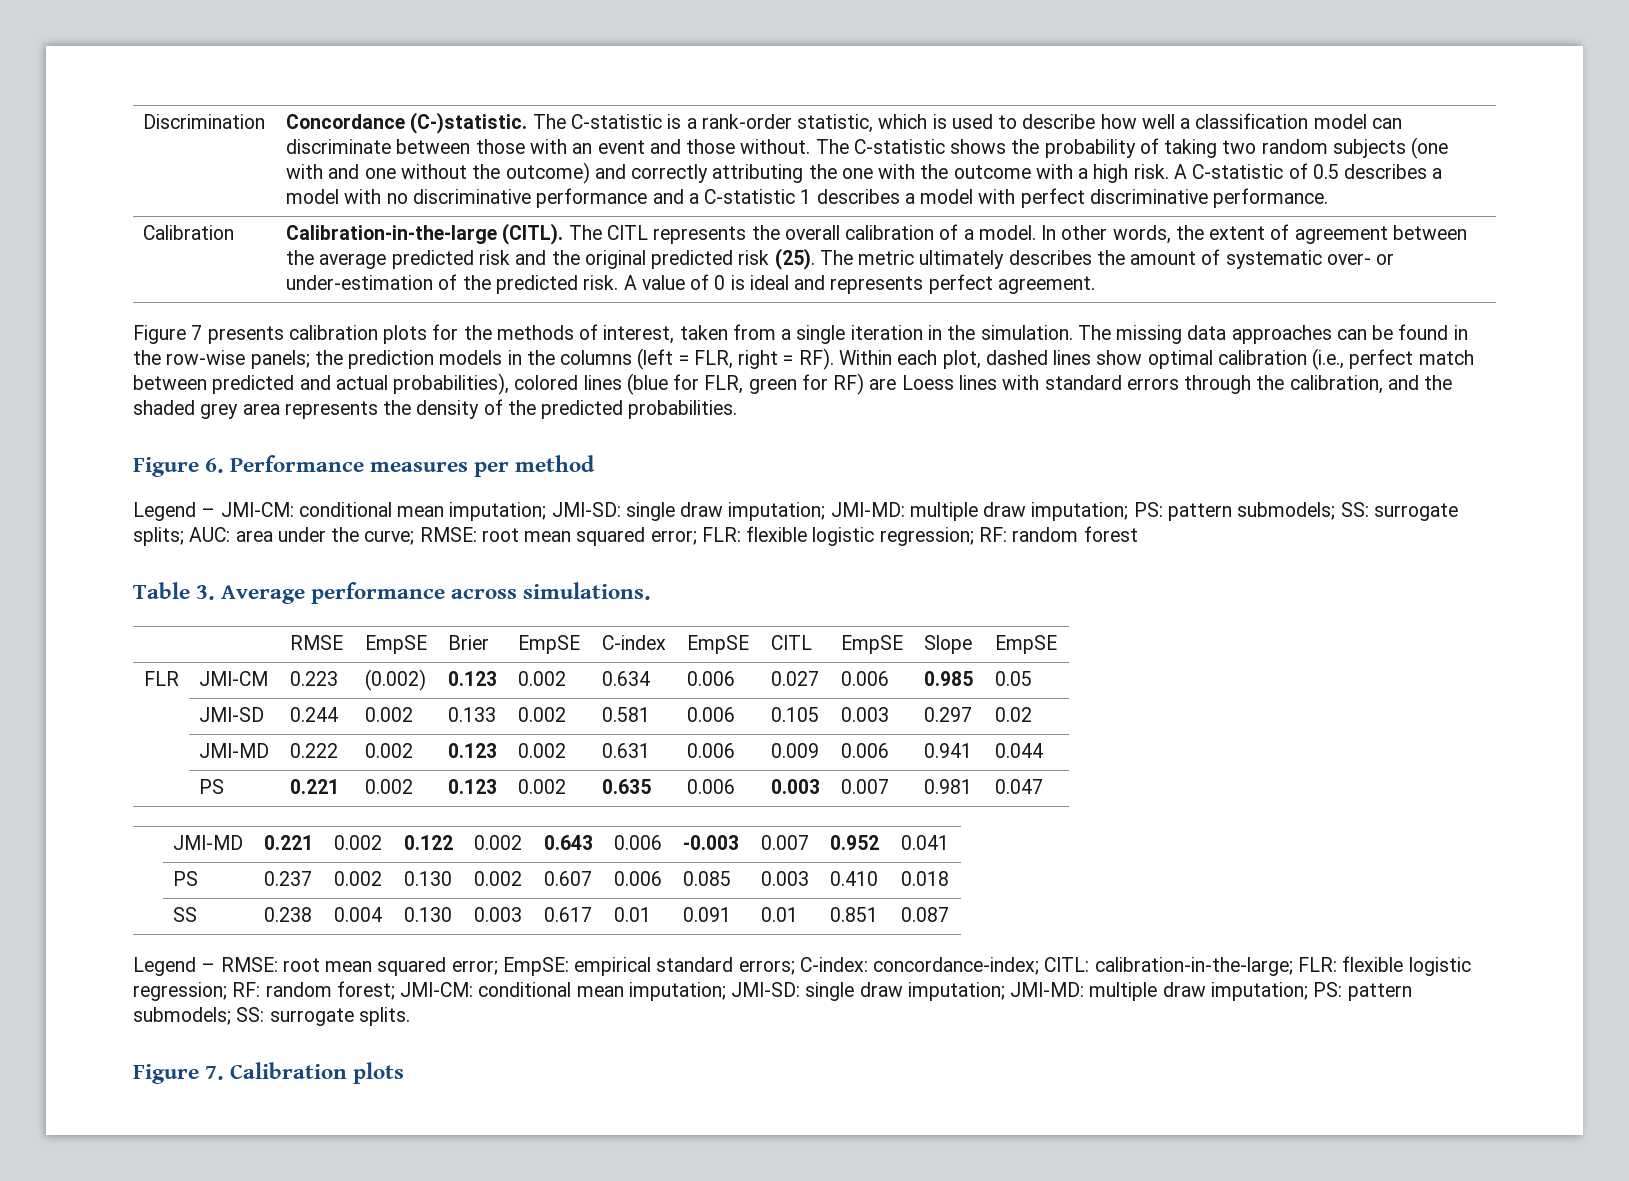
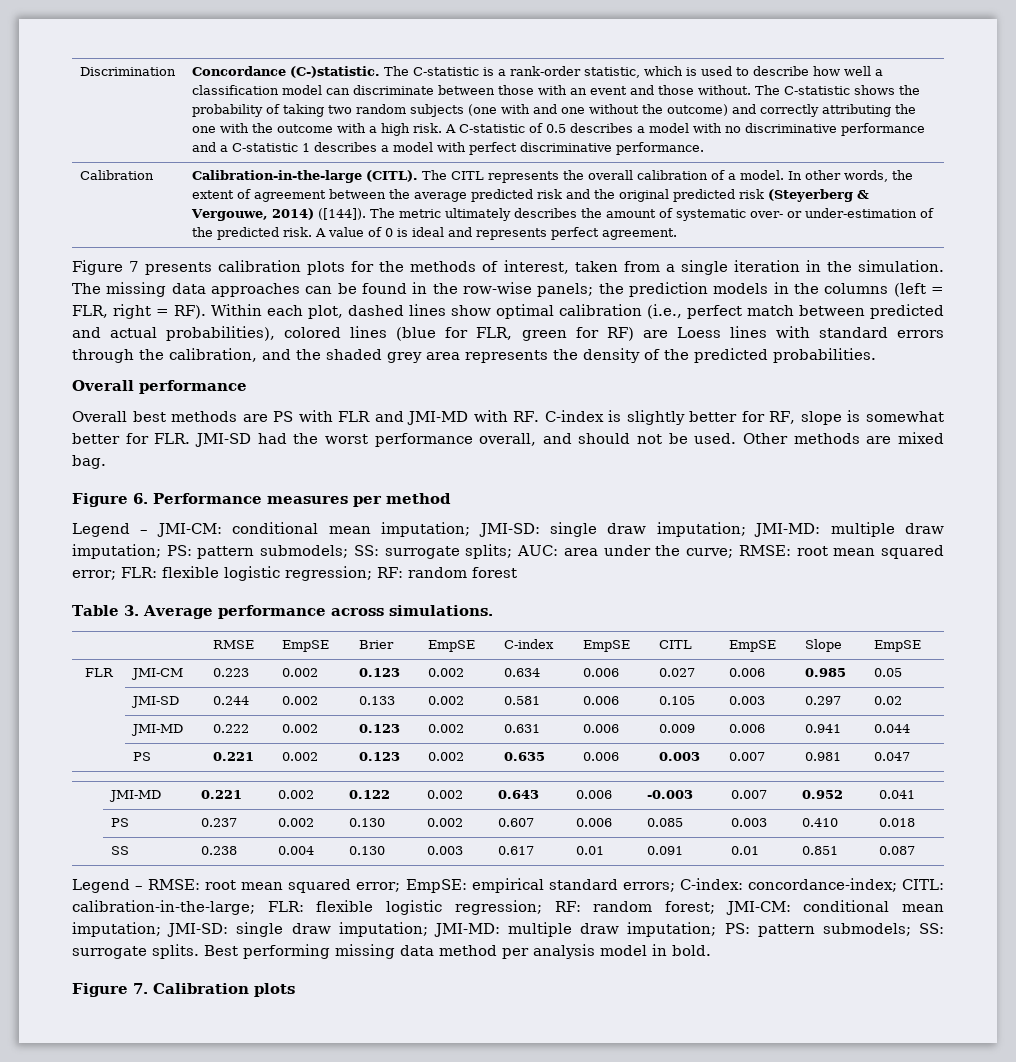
- In other words, the extent of agreement between the average predicted risk and the original predicted risk (25).
+ In other words, the extent of agreement between the average predicted risk and the original predicted risk (Steyerberg & Vergouwe, 2014) ([144]).
+ Overall performance
+ Overall best methods are PS with FLR and JMI-MD with RF. C-index is slightly better for RF, slope is somewhat better for FLR. JMI-SD had the worst performance overall, and should not be used. Other methods are mixed bag.
- FLR | JMI-CM | 0.223 | (0.002) | 0.123 | 0.002 | 0.634 | 0.006 | 0.027 | 0.006 | 0.985 | 0.05
+ FLR | JMI-CM | 0.223 | 0.002 | 0.123 | 0.002 | 0.634 | 0.006 | 0.027 | 0.006 | 0.985 | 0.05
+ Best performing missing data method per analysis model in bold.

